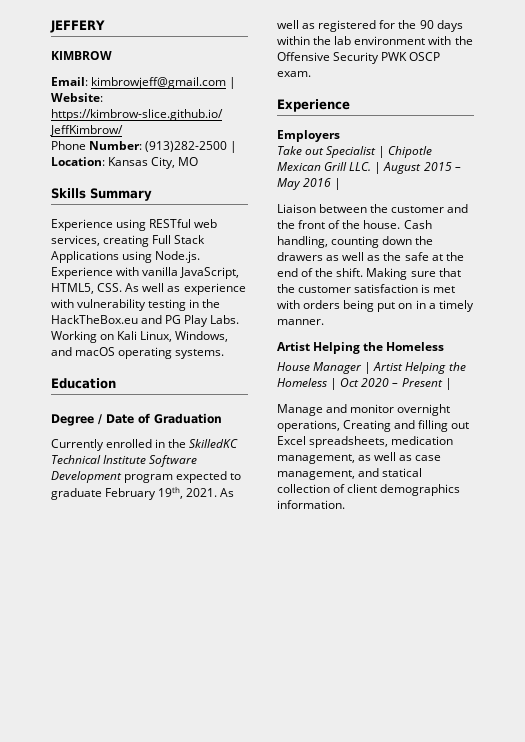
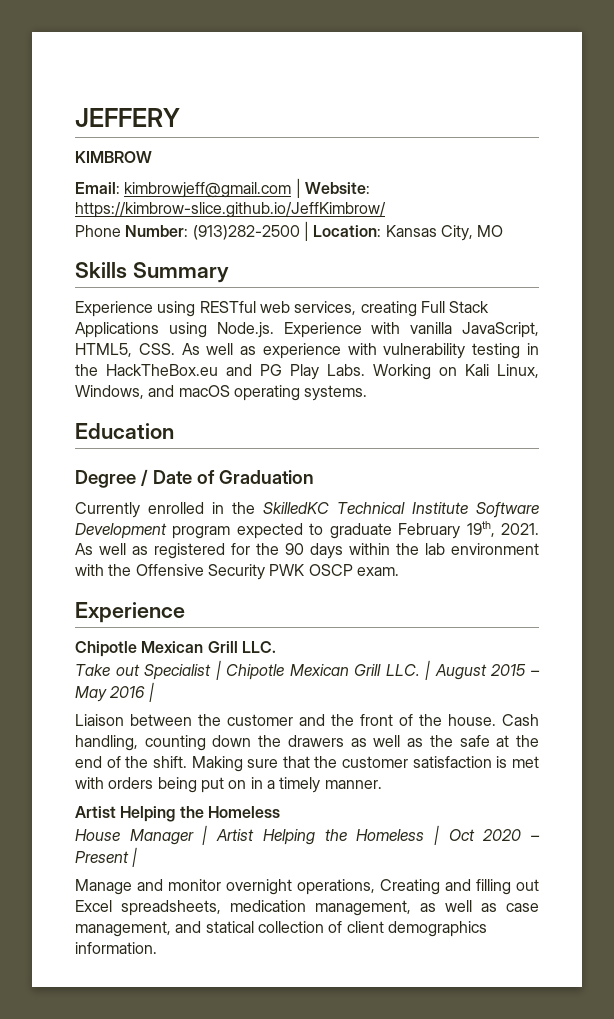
  As well as registered for the 90 days within the lab environment with the Offensive Security PWK OSCP exam.
  Experience
- Employers
+ Chipotle Mexican Grill LLC.

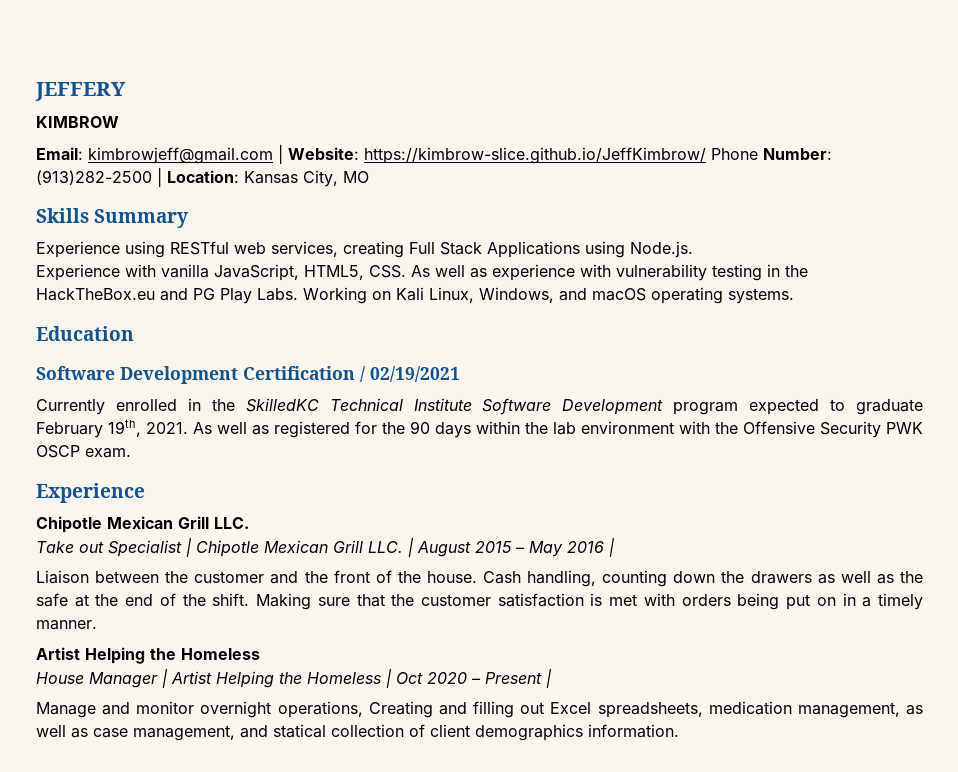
- Email: kimbrowjeff@gmail.com | Website: https://kimbrow-slice.github.io/JeffKimbrow/
- Phone Number: (913)282-2500 | Location: Kansas City, MO
+ Email: kimbrowjeff@gmail.com | Website: https://kimbrow-slice.github.io/JeffKimbrow/ Phone Number: (913)282-2500 | Location: Kansas City, MO
- Experience using RESTful web services, creating Full Stack Applications using Node.js. Experience with vanilla JavaScript, HTML5, CSS. As well as experience with vulnerability testing in the HackTheBox.eu and PG Play Labs.
+ Experience using RESTful web services, creating Full Stack Applications using Node.js.
+ Experience with vanilla JavaScript, HTML5, CSS. As well as experience with vulnerability testing in the HackTheBox.eu and PG Play Labs.
- Degree / Date of Graduation
+ Software Development Certification / 02/19/2021

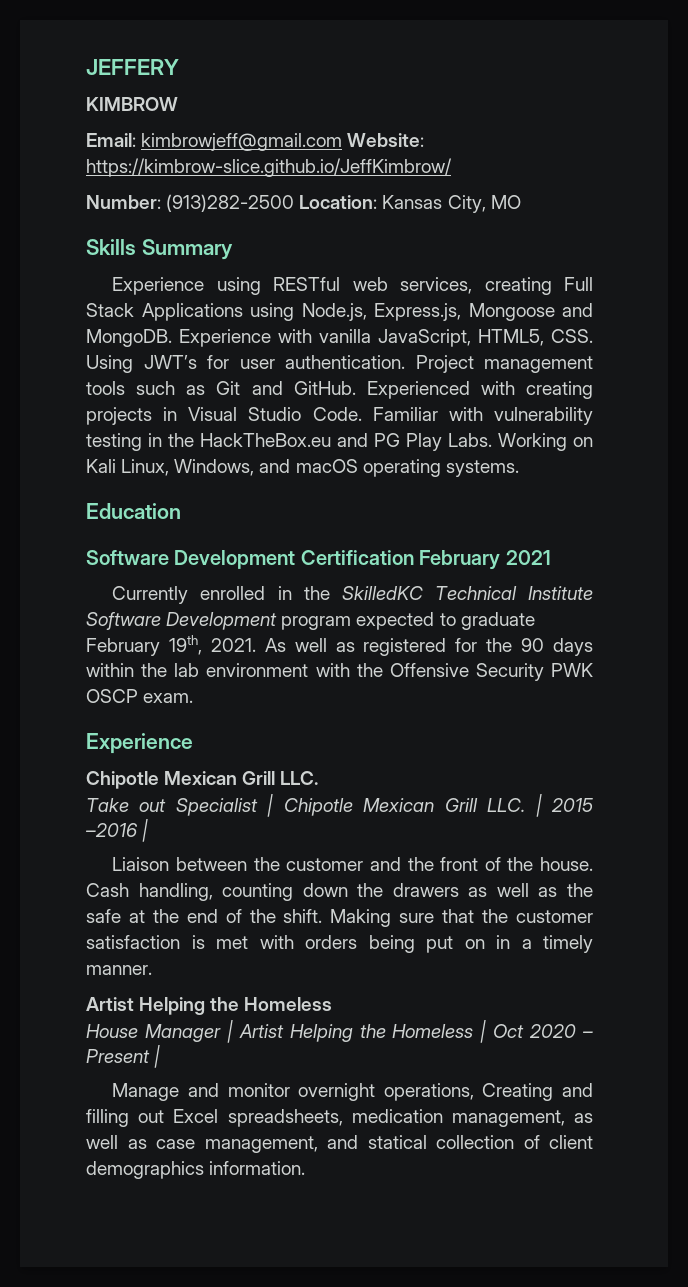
- Email: kimbrowjeff@gmail.com | Website: https://kimbrow-slice.github.io/JeffKimbrow/ Phone Number: (913)282-2500 | Location: Kansas City, MO
+ Email: kimbrowjeff@gmail.com Website: https://kimbrow-slice.github.io/JeffKimbrow/
+ Number: (913)282-2500 Location: Kansas City, MO
- Experience using RESTful web services, creating Full Stack Applications using Node.js.
- Experience with vanilla JavaScript, HTML5, CSS. As well as experience with vulnerability testing in the HackTheBox.eu and PG Play Labs.
+ Experience using RESTful web services, creating Full Stack Applications using Node.js, Express.js, Mongoose and MongoDB. Experience with vanilla JavaScript, HTML5, CSS. Using JWT’s for user authentication. Project management tools such as Git and GitHub. Experienced with creating projects in Visual Studio Code. Familiar with vulnerability testing in the HackTheBox.eu and PG Play Labs.
- Software Development Certification / 02/19/2021
+ Software Development Certification February 2021
- Take out Specialist | Chipotle Mexican Grill LLC. | August 2015 – May 2016 |
+ Take out Specialist | Chipotle Mexican Grill LLC. | 2015 –2016 |

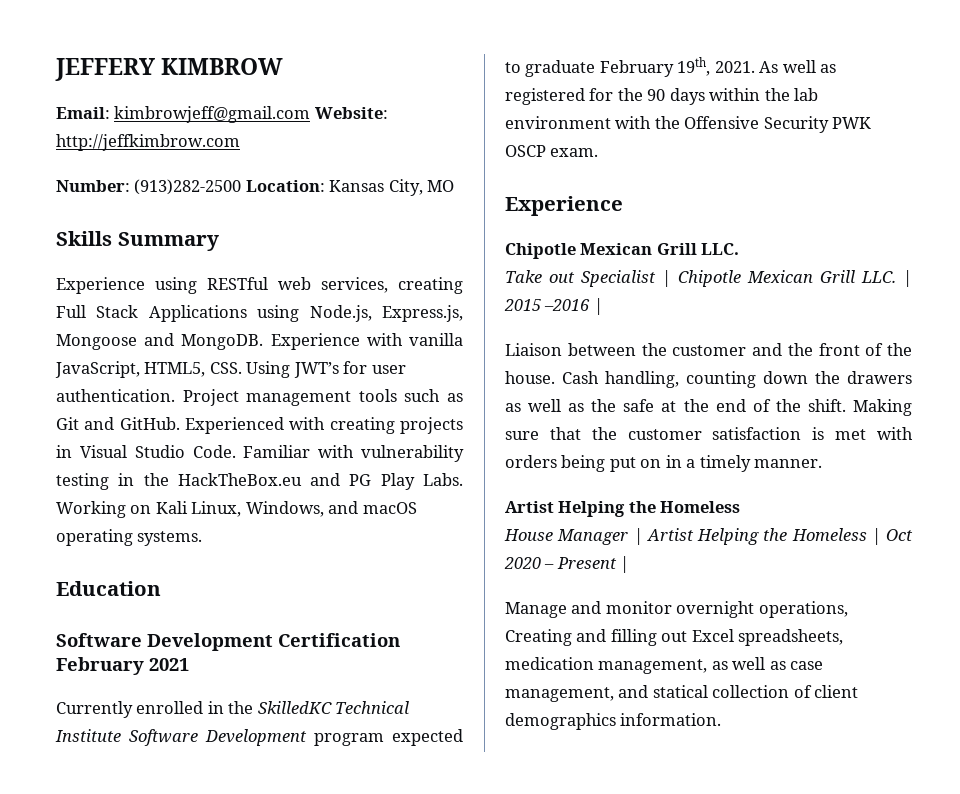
- JEFFERY
- KIMBROW
+ JEFFERY KIMBROW
- Email: kimbrowjeff@gmail.com Website: https://kimbrow-slice.github.io/JeffKimbrow/
+ Email: kimbrowjeff@gmail.com Website: http://jeffkimbrow.com

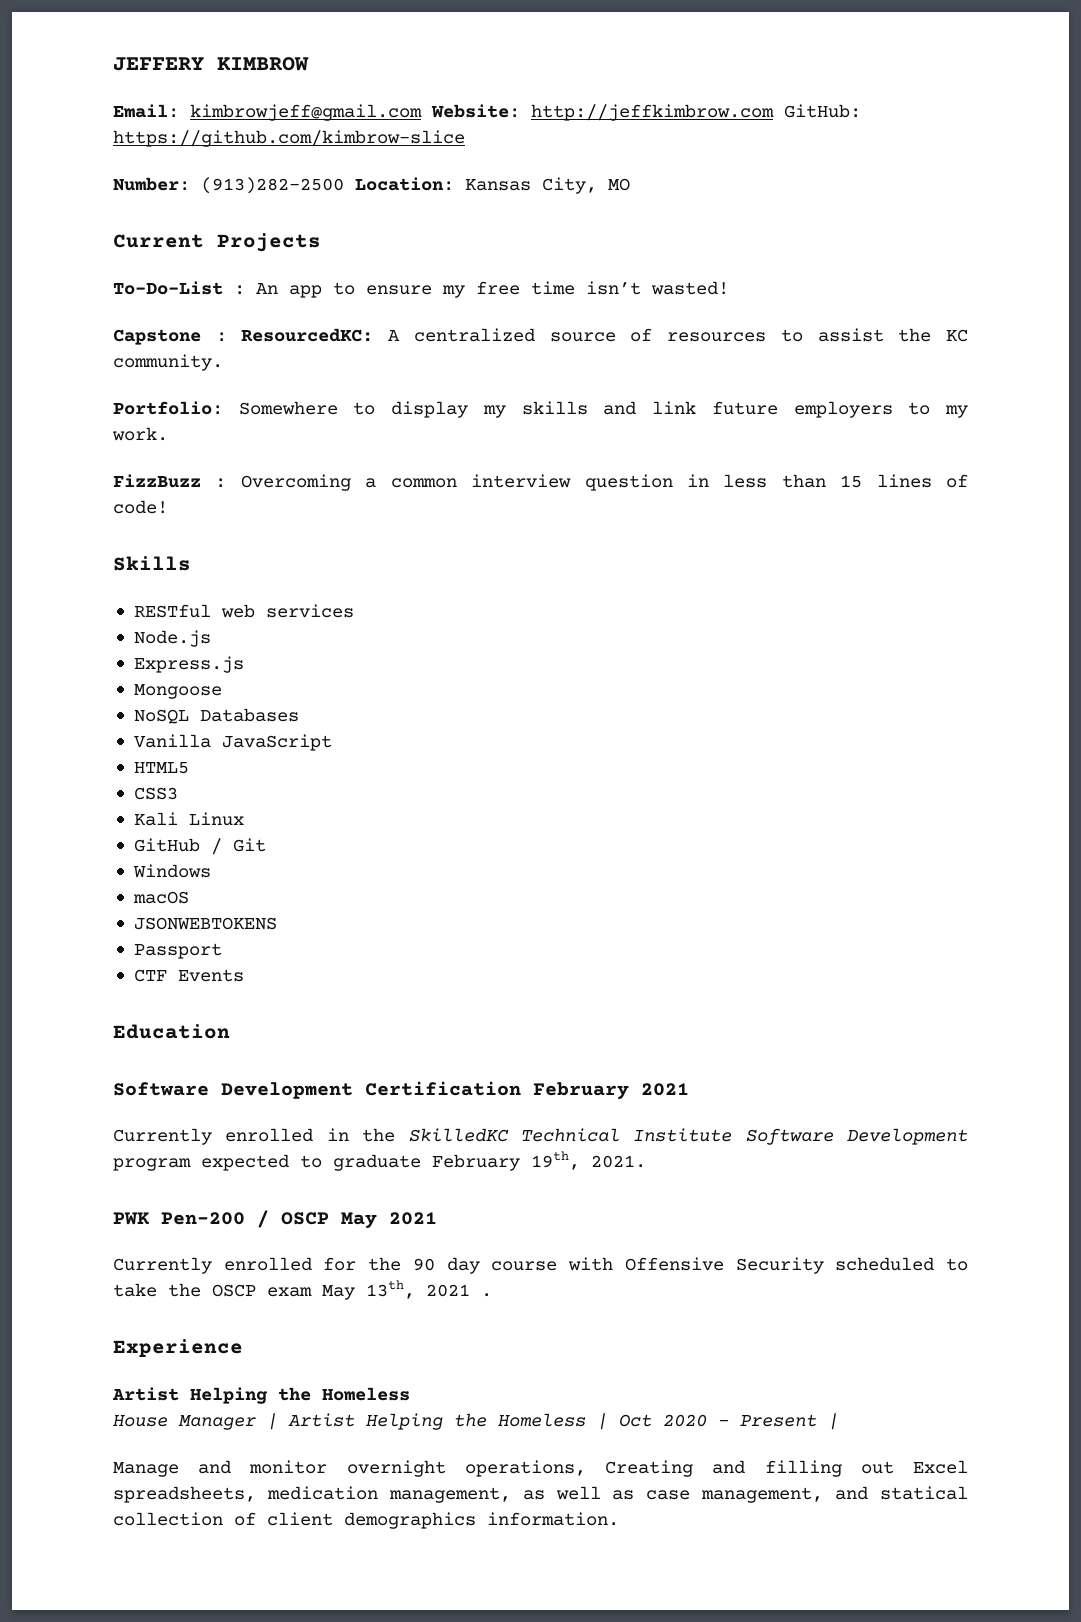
- Email: kimbrowjeff@gmail.com Website: http://jeffkimbrow.com
+ Email: kimbrowjeff@gmail.com Website: http://jeffkimbrow.com GitHub: https://github.com/kimbrow-slice
- Skills Summary
- Experience using RESTful web services, creating Full Stack Applications using Node.js, Express.js, Mongoose and MongoDB. Experience with vanilla JavaScript, HTML5, CSS. Using JWT’s for user authentication. Project management tools such as Git and GitHub. Experienced with creating projects in Visual Studio Code. Familiar with vulnerability testing in the HackTheBox.eu and PG Play Labs. Working on Kali Linux, Windows, and macOS operating systems.
+ Current Projects
+ To-Do-List : An app to ensure my free time isn’t wasted!
+ Capstone : ResourcedKC: A centralized source of resources to assist the KC community.
+ Portfolio: Somewhere to display my skills and link future employers to my work.
+ FizzBuzz : Overcoming a common interview question in less than 15 lines of code!
+ Skills
+ RESTful web services
+ Node.js
+ Express.js
+ Mongoose
+ NoSQL Databases
+ Vanilla JavaScript
+ HTML5
+ CSS3
+ Kali Linux
+ GitHub / Git
+ Windows
+ macOS
+ JSONWEBTOKENS
+ Passport
+ CTF Events
- Currently enrolled in the SkilledKC Technical Institute Software Development program expected to graduate February 19th, 2021. As well as registered for the 90 days within the lab environment with the Offensive Security PWK OSCP exam.
+ Currently enrolled in the SkilledKC Technical Institute Software Development program expected to graduate February 19th, 2021.
+ PWK Pen-200 / OSCP May 2021
+ Currently enrolled for the 90 day course with Offensive Security scheduled to take the OSCP exam May 13th, 2021 .
  Experience
- Chipotle Mexican Grill LLC.
- Take out Specialist | Chipotle Mexican Grill LLC. | 2015 –2016 |
- Liaison between the customer and the front of the house. Cash handling, counting down the drawers as well as the safe at the end of the shift. Making sure that the customer satisfaction is met with orders being put on in a timely manner.

